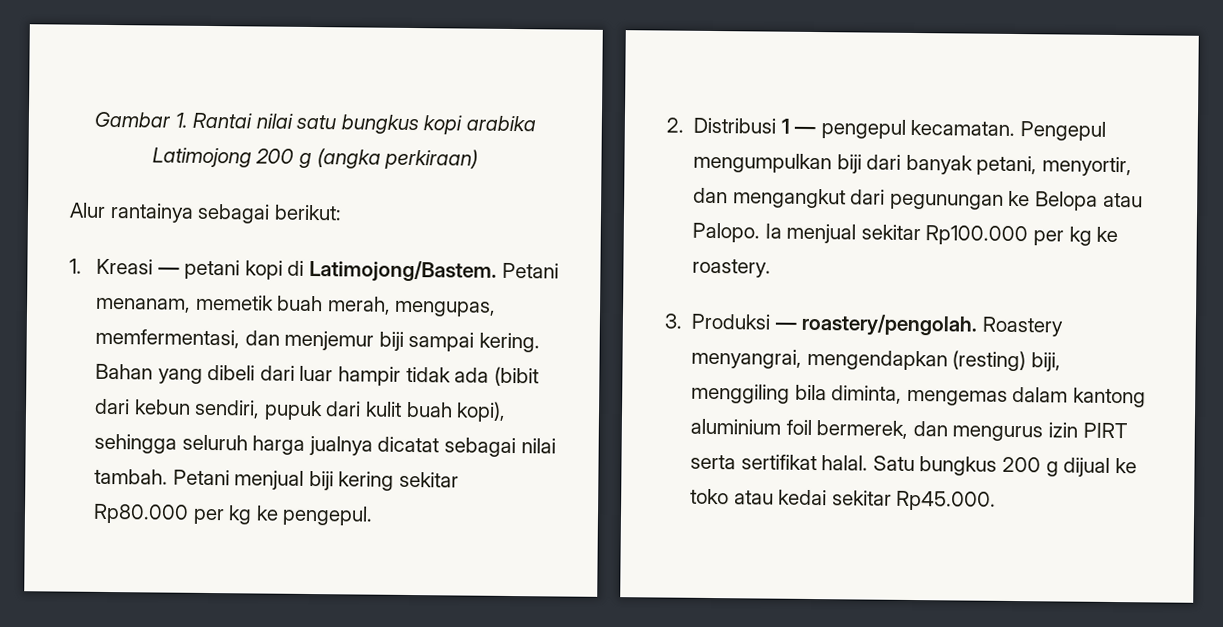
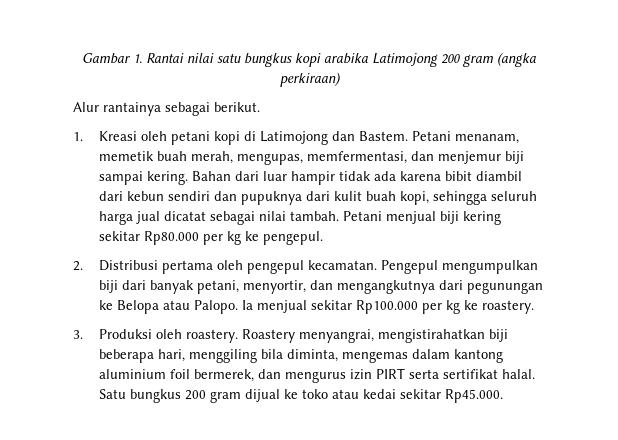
- Gambar 1. Rantai nilai satu bungkus kopi arabika Latimojong 200 g (angka perkiraan)
+ Gambar 1. Rantai nilai satu bungkus kopi arabika Latimojong 200 gram (angka perkiraan)
- Alur rantainya sebagai berikut:
+ Alur rantainya sebagai berikut.
- 1. Kreasi — petani kopi di Latimojong/Bastem.
+ 1. Kreasi oleh petani kopi di Latimojong dan Bastem.
- Bahan yang dibeli dari luar hampir tidak ada (bibit dari kebun sendiri, pupuk dari kulit buah kopi), sehingga seluruh harga jualnya dicatat sebagai nilai tambah.
+ Bahan dari luar hampir tidak ada karena bibit diambil dari kebun sendiri dan pupuknya dari kulit buah kopi, sehingga seluruh harga jual dicatat sebagai nilai tambah.
- 2. Distribusi 1 — pengepul kecamatan.
+ 2. Distribusi pertama oleh pengepul kecamatan.
- Pengepul mengumpulkan biji dari banyak petani, menyortir, dan mengangkut dari pegunungan ke Belopa atau Palopo.
+ Pengepul mengumpulkan biji dari banyak petani, menyortir, dan mengangkutnya dari pegunungan ke Belopa atau Palopo.
- 3. Produksi — roastery/pengolah. Roastery menyangrai, mengendapkan (resting) biji, menggiling bila diminta, mengemas dalam kantong aluminium foil bermerek, dan mengurus izin PIRT serta sertifikat halal.
+ 3. Produksi oleh roastery. Roastery menyangrai, mengistirahatkan biji beberapa hari, menggiling bila diminta, mengemas dalam kantong aluminium foil bermerek, dan mengurus izin PIRT serta sertifikat halal.
- Satu bungkus 200 g dijual ke toko atau kedai sekitar Rp45.000.
+ Satu bungkus 200 gram dijual ke toko atau kedai sekitar Rp45.000.

